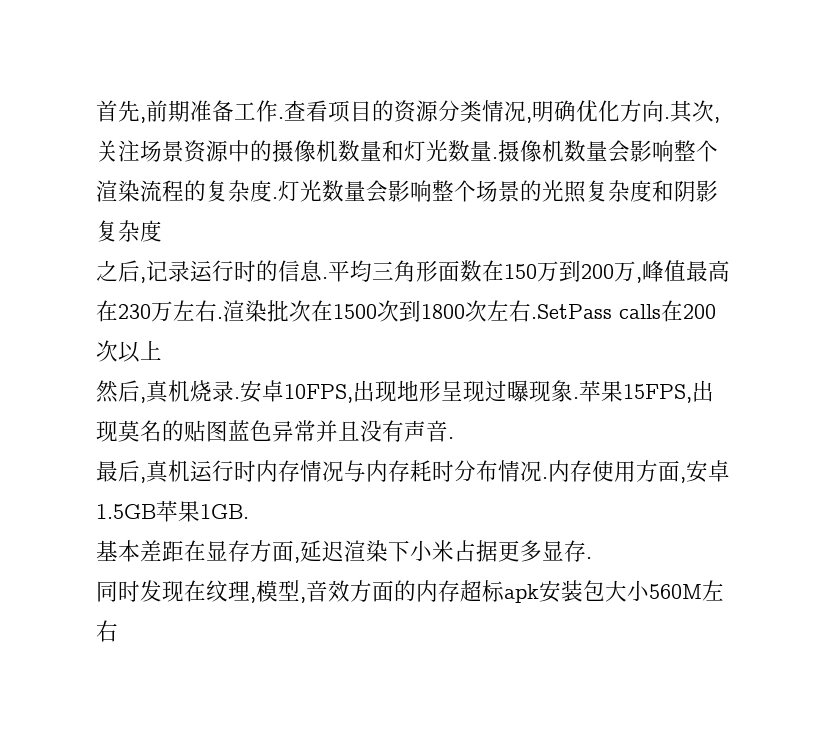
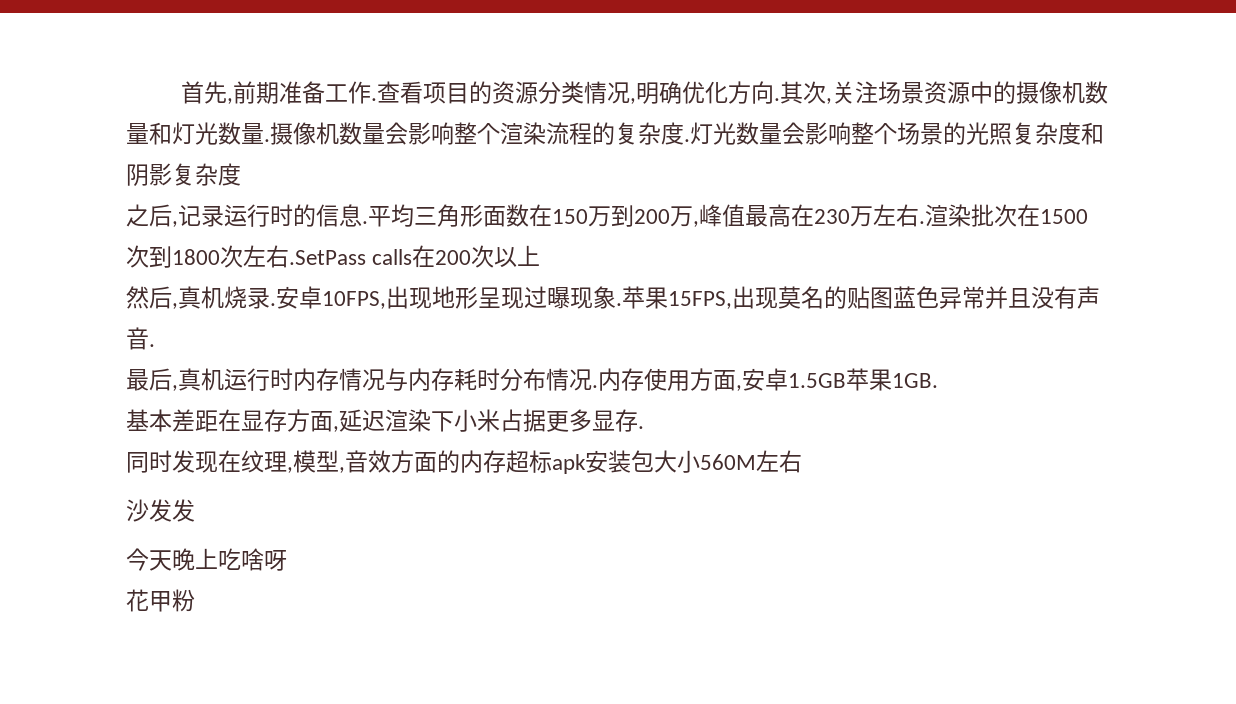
+ 沙发发
+ 今天晚上吃啥呀
+ 花甲粉

